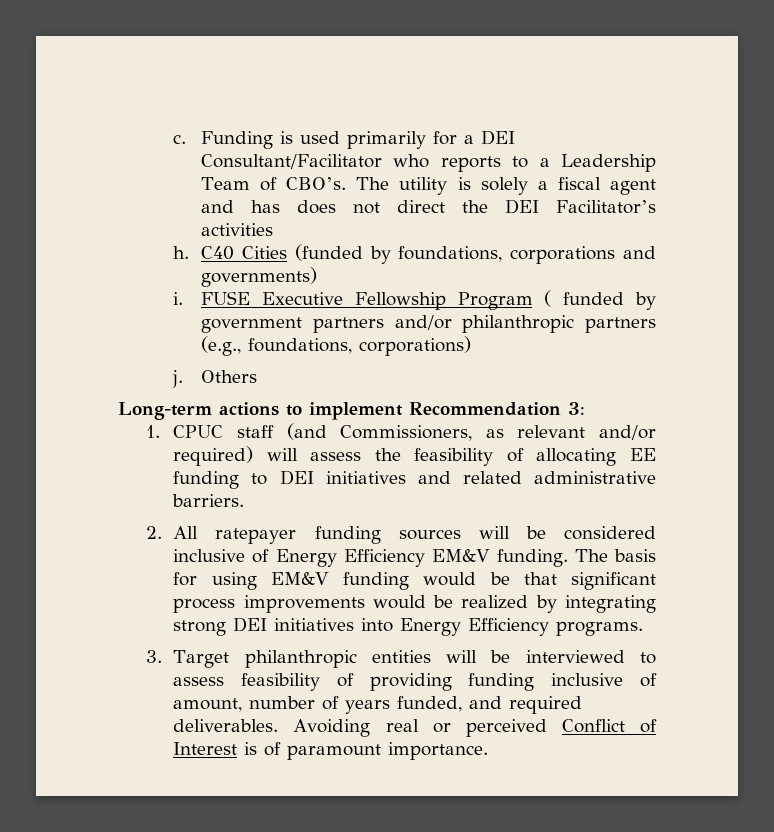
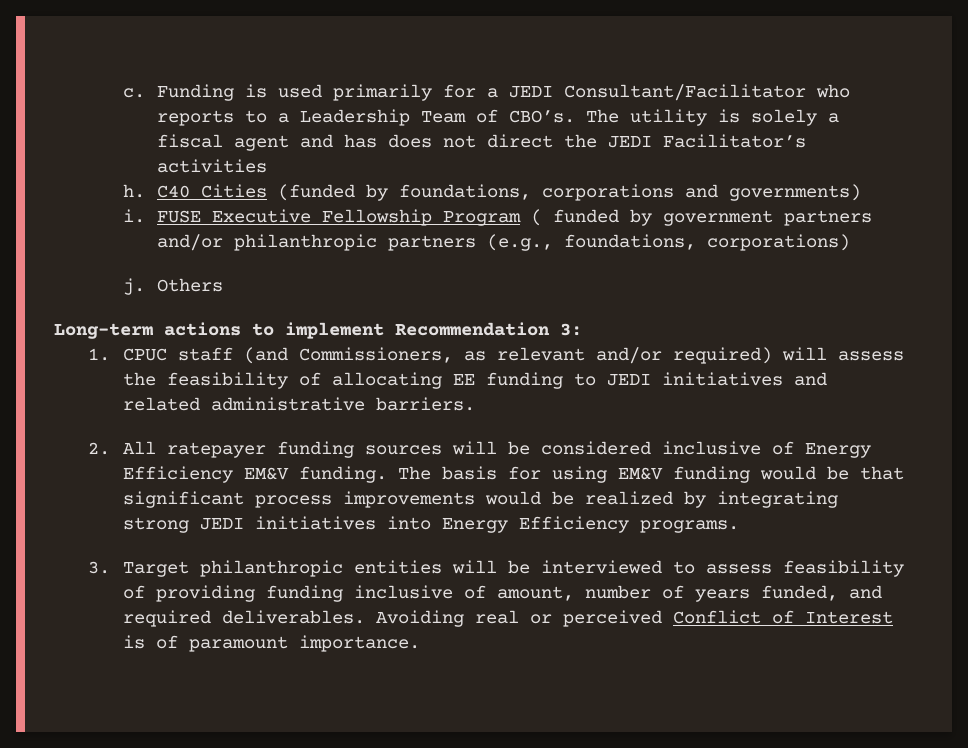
- Funding is used primarily for a DEI Consultant/Facilitator who reports to a Leadership Team of CBO’s.
+ Funding is used primarily for a JEDI Consultant/Facilitator who reports to a Leadership Team of CBO’s.
- The utility is solely a fiscal agent and has does not direct the DEI Facilitator’s activities
+ The utility is solely a fiscal agent and has does not direct the JEDI Facilitator’s activities
- 1. CPUC staff (and Commissioners, as relevant and/or required) will assess the feasibility of allocating EE funding to DEI initiatives and related administrative barriers.
+ 1. CPUC staff (and Commissioners, as relevant and/or required) will assess the feasibility of allocating EE funding to JEDI initiatives and related administrative barriers.
- The basis for using EM&V funding would be that significant process improvements would be realized by integrating strong DEI initiatives into Energy Efficiency programs.
+ The basis for using EM&V funding would be that significant process improvements would be realized by integrating strong JEDI initiatives into Energy Efficiency programs.

